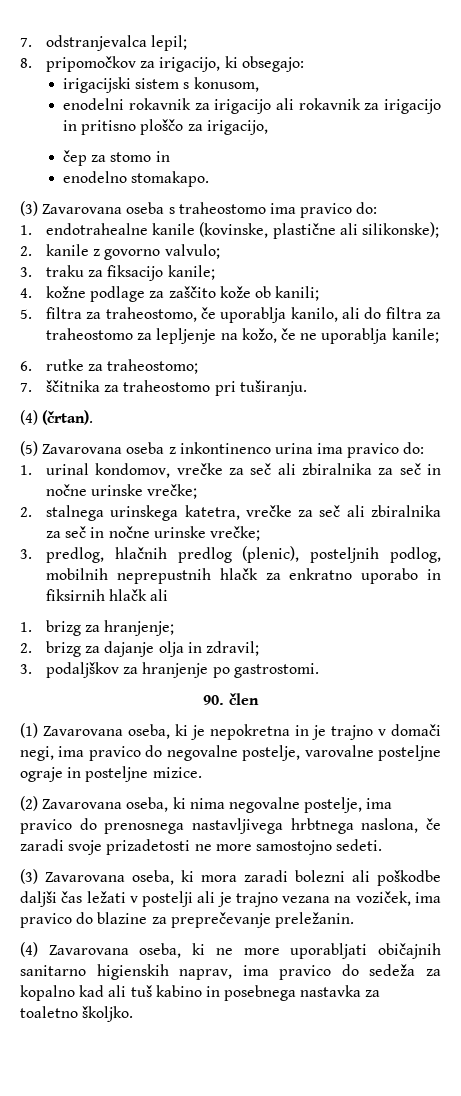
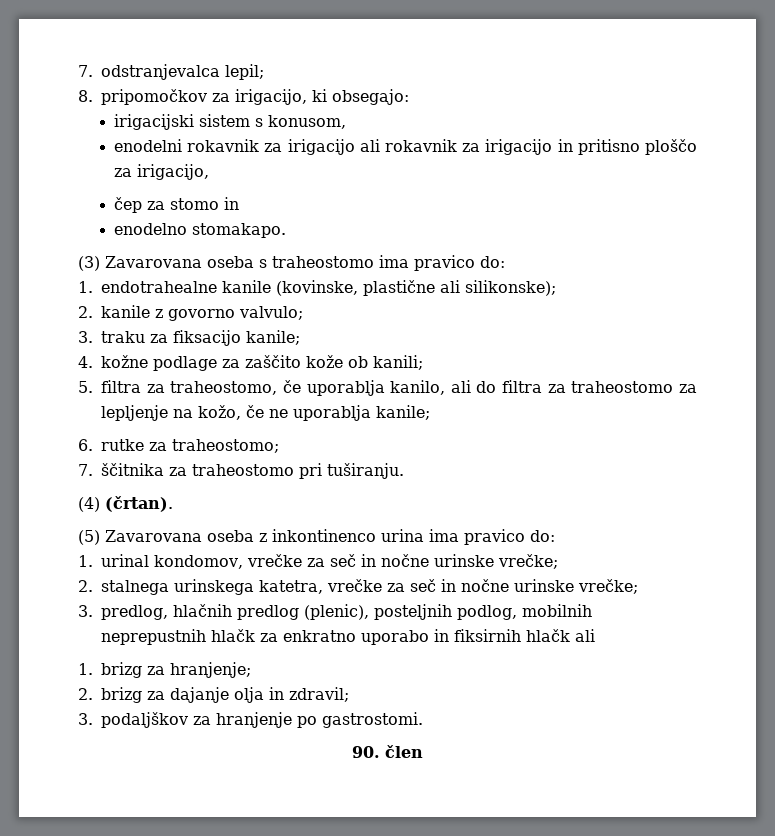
- 1. urinal kondomov, vrečke za seč ali zbiralnika za seč in nočne urinske vrečke;
+ 1. urinal kondomov, vrečke za seč in nočne urinske vrečke;
- 2. stalnega urinskega katetra, vrečke za seč ali zbiralnika za seč in nočne urinske vrečke;
+ 2. stalnega urinskega katetra, vrečke za seč in nočne urinske vrečke;
- (1) Zavarovana oseba, ki je nepokretna in je trajno v domači negi, ima pravico do negovalne postelje, varovalne posteljne ograje in posteljne mizice.
- (2) Zavarovana oseba, ki nima negovalne postelje, ima pravico do prenosnega nastavljivega hrbtnega naslona, če zaradi svoje prizadetosti ne more samostojno sedeti.
- (3) Zavarovana oseba, ki mora zaradi bolezni ali poškodbe daljši čas ležati v postelji ali je trajno vezana na voziček, ima pravico do blazine za preprečevanje preležanin.
- (4) Zavarovana oseba, ki ne more uporabljati običajnih sanitarno higienskih naprav, ima pravico do sedeža za kopalno kad ali tuš kabino in posebnega nastavka za toaletno školjko.

